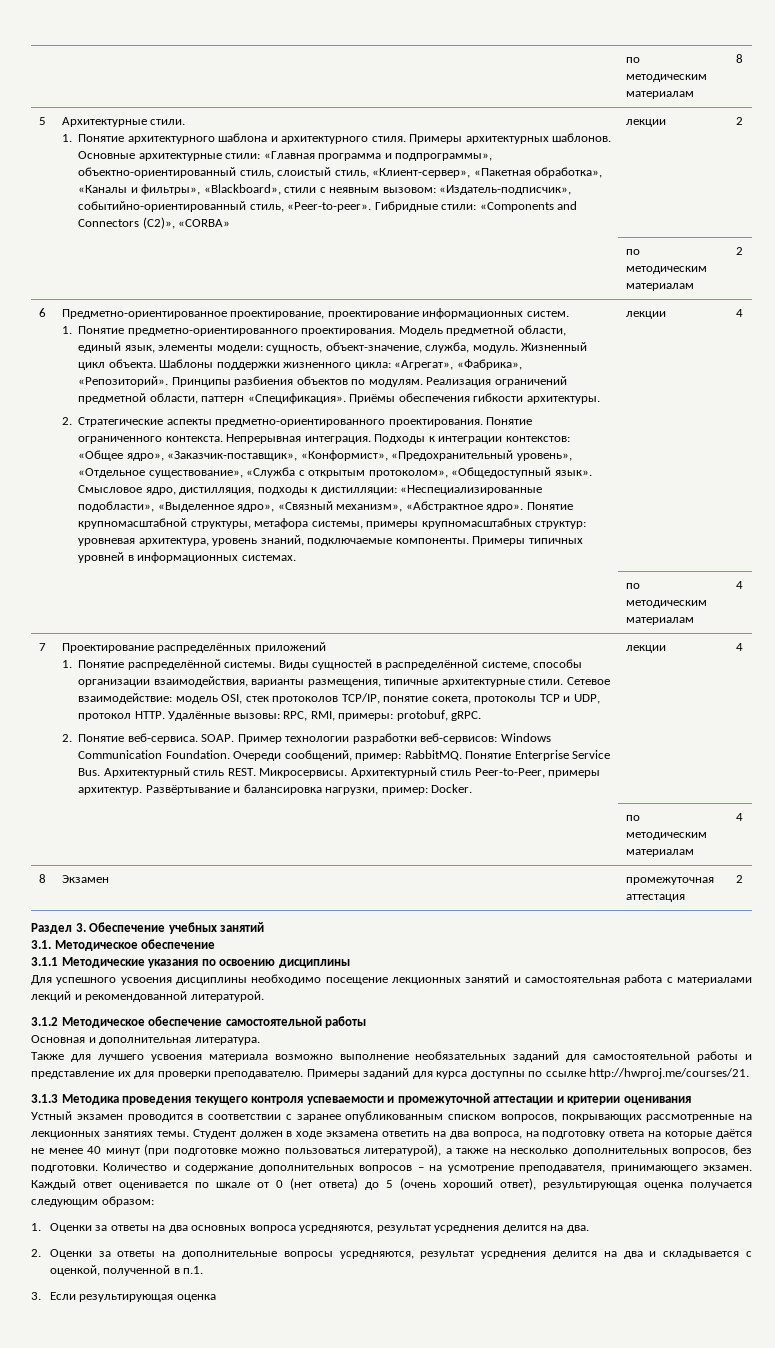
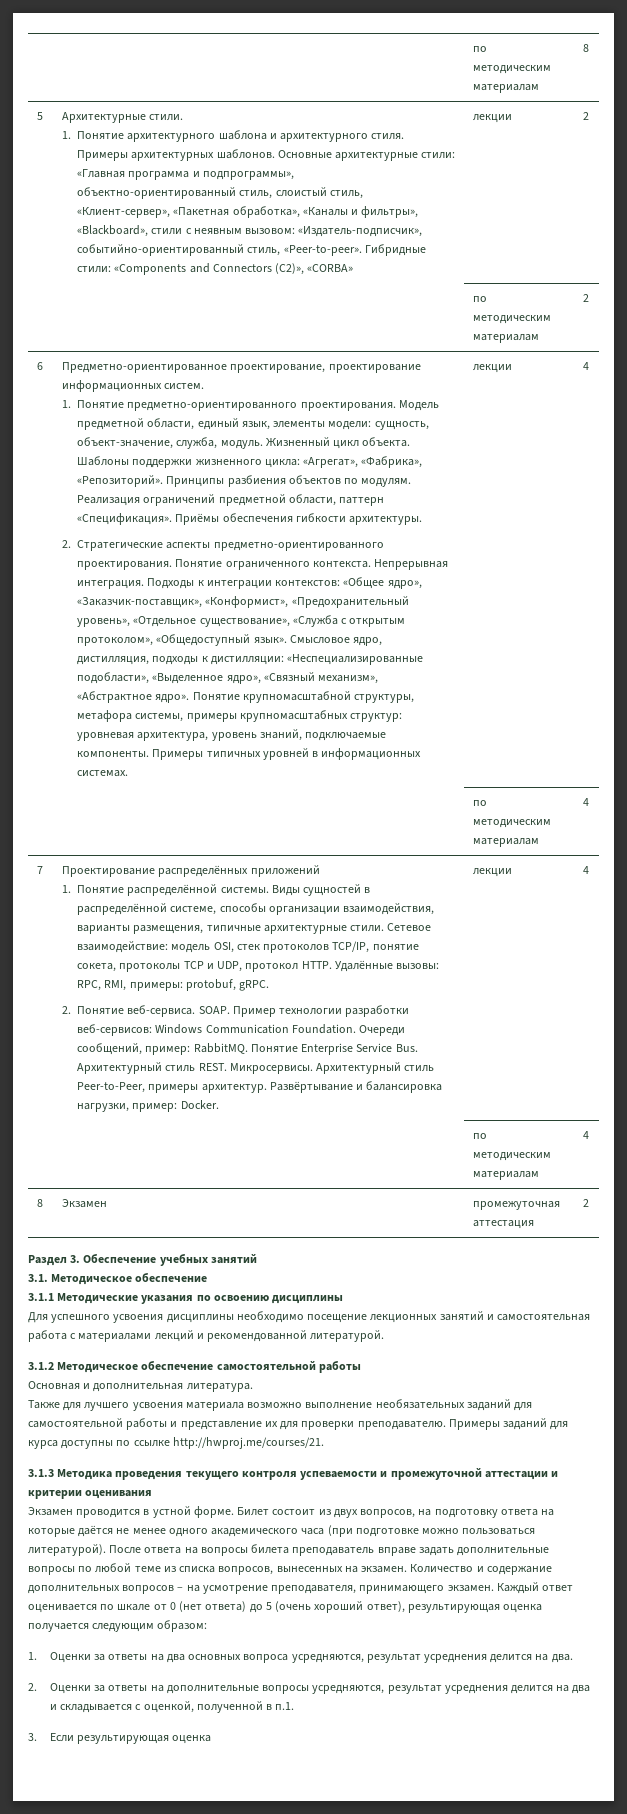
- Устный экзамен проводится в соответствии с заранее опубликованным списком вопросов, покрывающих рассмотренные на лекционных занятиях темы. Студент должен в ходе экзамена ответить на два вопроса, на подготовку ответа на которые даётся не менее 40 минут (при подготовке можно пользоваться литературой), а также на несколько дополнительных вопросов, без подготовки.
+ Экзамен проводится в устной форме. Билет состоит из двух вопросов, на подготовку ответа на которые даётся не менее одного академического часа (при подготовке можно пользоваться литературой). После ответа на вопросы билета преподаватель вправе задать дополнительные вопросы по любой теме из списка вопросов, вынесенных на экзамен.

